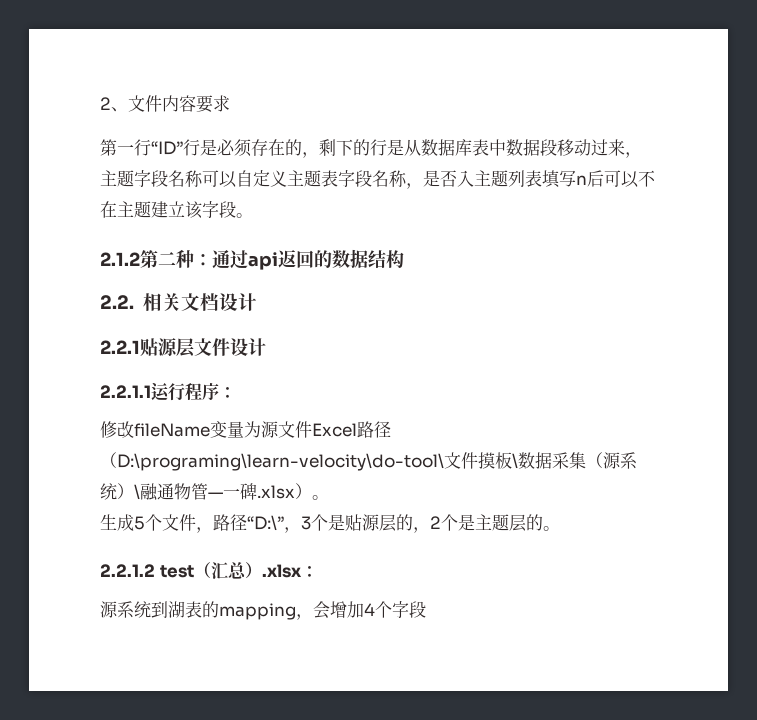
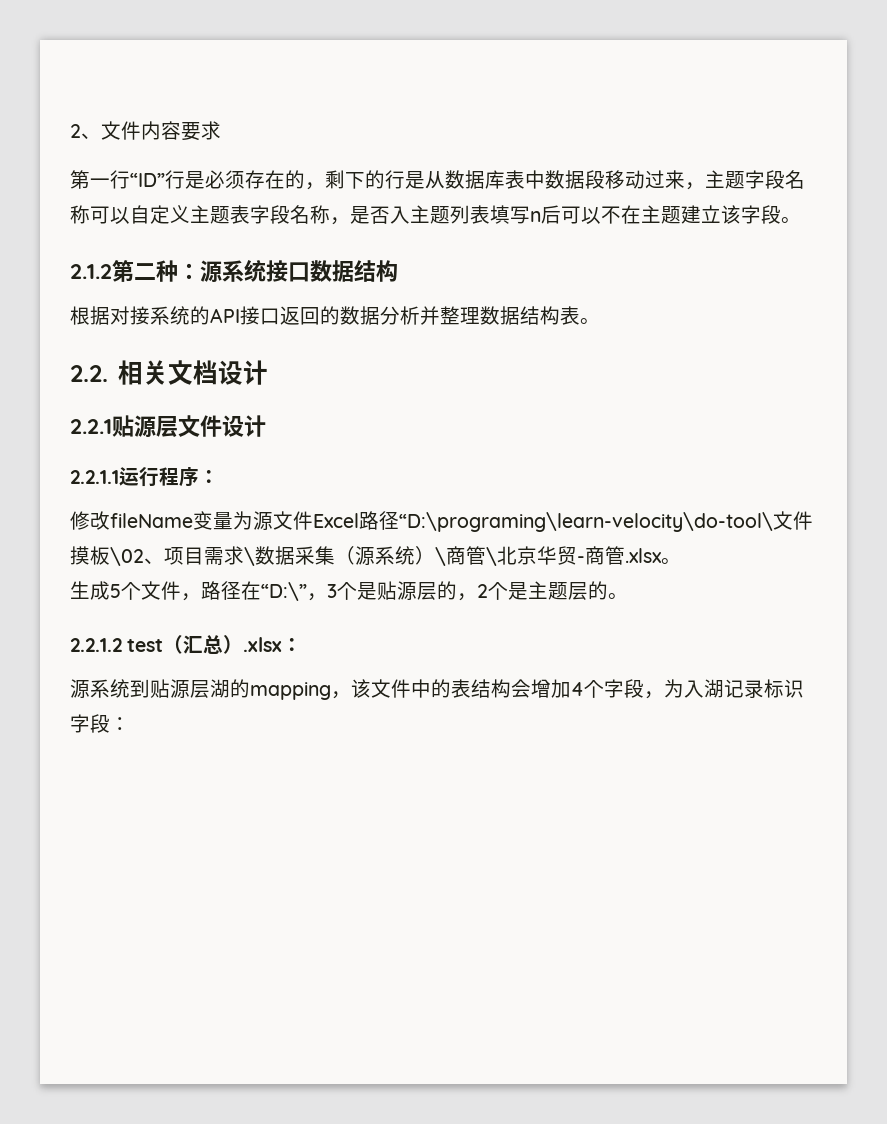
- 2.1.2第二种：通过api返回的数据结构
+ 2.1.2第二种：源系统接口数据结构
+ 根据对接系统的API接口返回的数据分析并整理数据结构表。
- 修改fileName变量为源文件Excel路径（D:\programing\learn-velocity\do-tool\文件摸板\数据采集（源系统）\融通物管—一碑.xlsx）。
+ 修改fileName变量为源文件Excel路径“D:\programing\learn-velocity\do-tool\文件摸板\02、项目需求\数据采集（源系统）\商管\北京华贸-商管.xlsx。
- 生成5个文件，路径“D:\”，3个是贴源层的，2个是主题层的。
+ 生成5个文件，路径在“D:\”，3个是贴源层的，2个是主题层的。
- 源系统到湖表的mapping，会增加4个字段
+ 源系统到贴源层湖的mapping，该文件中的表结构会增加4个字段，为入湖记录标识字段：

